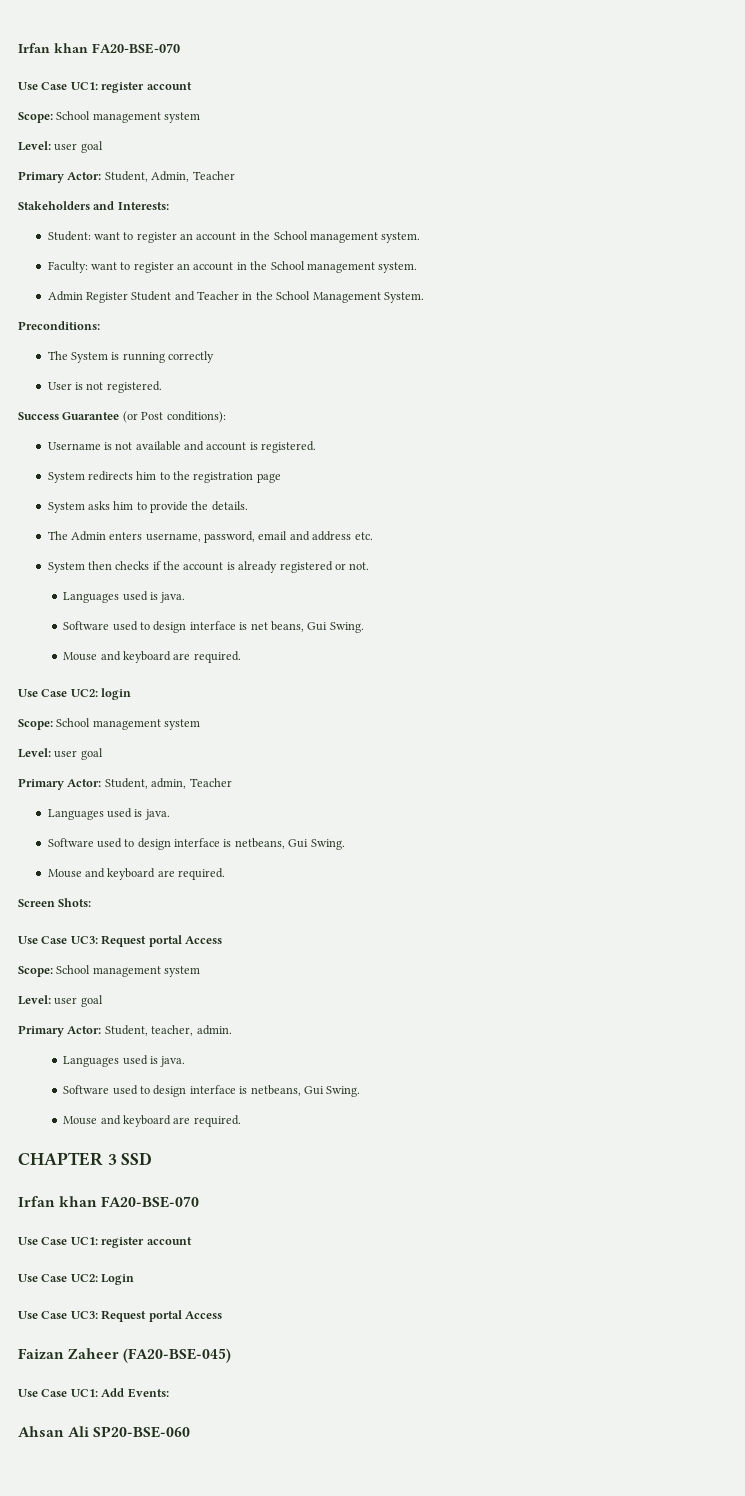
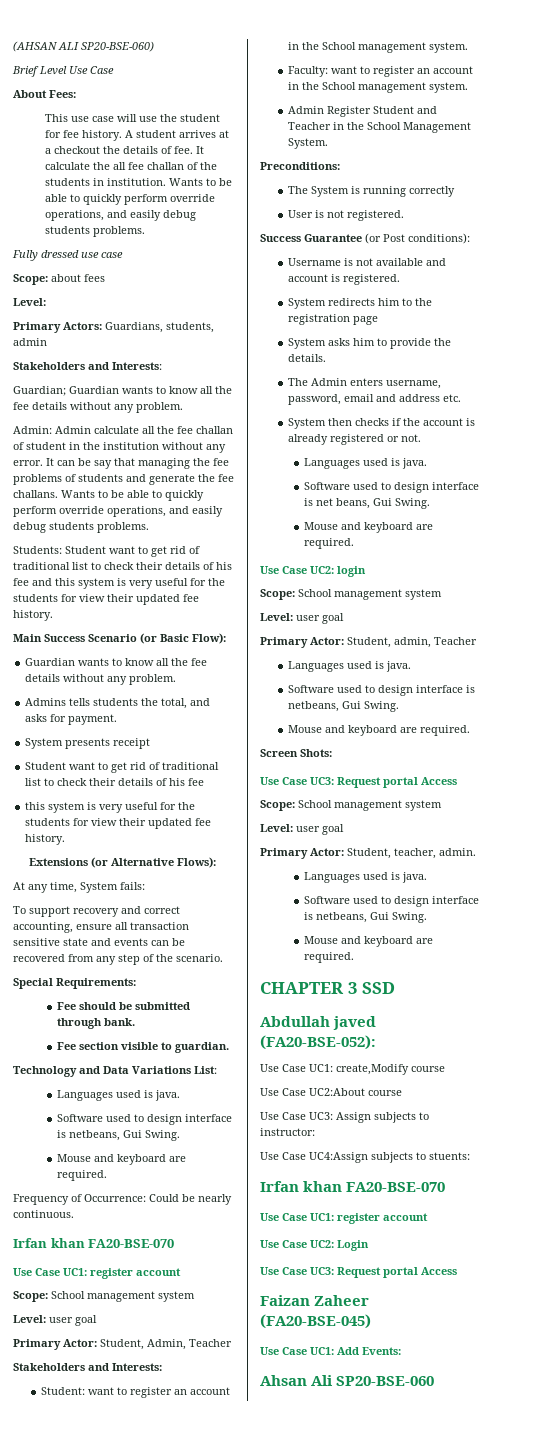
+ (AHSAN ALI SP20-BSE-060)
+ Brief Level Use Case
+ About Fees:
+ This use case will use the student for fee history. A student arrives at a checkout the details of fee. It calculate the all fee challan of the students in institution. Wants to be able to quickly perform override operations, and easily debug students problems.
+ Fully dressed use case
+ Scope: about fees
+ Level:
+ Primary Actors: Guardians, students, admin
+ Stakeholders and Interests:
+ Guardian; Guardian wants to know all the fee details without any problem.
+ Admin: Admin calculate all the fee challan of student in the institution without any error. It can be say that managing the fee problems of students and generate the fee challans. Wants to be able to quickly perform override operations, and easily debug students problems.
+ Students: Student want to get rid of traditional list to check their details of his fee and this system is very useful for the students for view their updated fee history.
+ Main Success Scenario (or Basic Flow):
+ Guardian wants to know all the fee details without any problem.
+ Admins tells students the total, and asks for payment.
+ System presents receipt
+ Student want to get rid of traditional list to check their details of his fee
+ this system is very useful for the students for view their updated fee history.
+ Extensions (or Alternative Flows):
+ At any time, System fails:
+ To support recovery and correct accounting, ensure all transaction sensitive state and events can be recovered from any step of the scenario.
+ Special Requirements:
+ Fee should be submitted through bank.
+ Fee section visible to guardian.
+ Technology and Data Variations List:
+ Languages used is java.
+ Software used to design interface is netbeans, Gui Swing.
+ Mouse and keyboard are required.
+ Frequency of Occurrence: Could be nearly continuous.
+ Abdullah javed (FA20-BSE-052):
+ Use Case UC1: create,Modify course
+ Use Case UC2:About course
+ Use Case UC3: Assign subjects to instructor:
+ Use Case UC4:Assign subjects to stuents:

